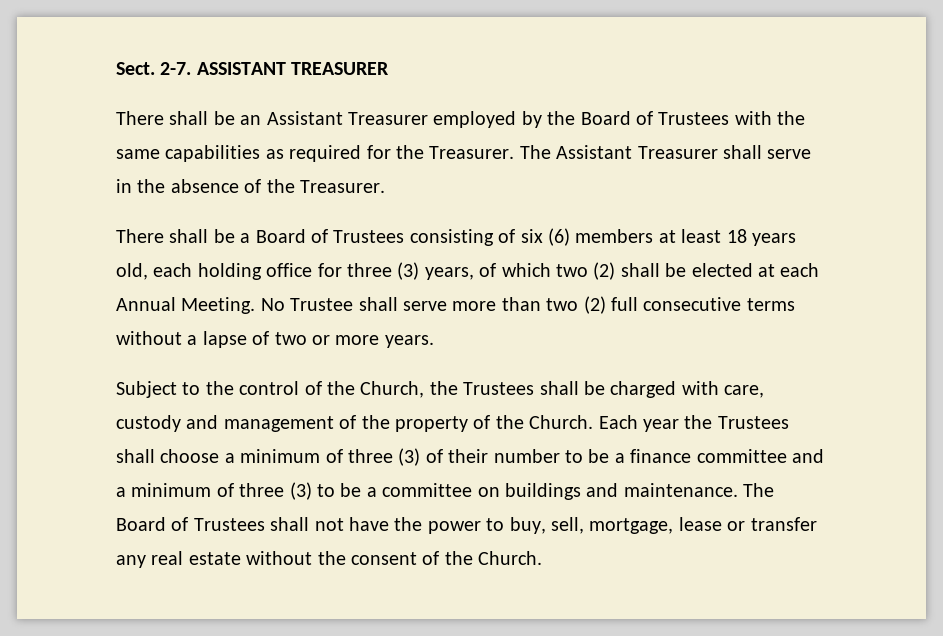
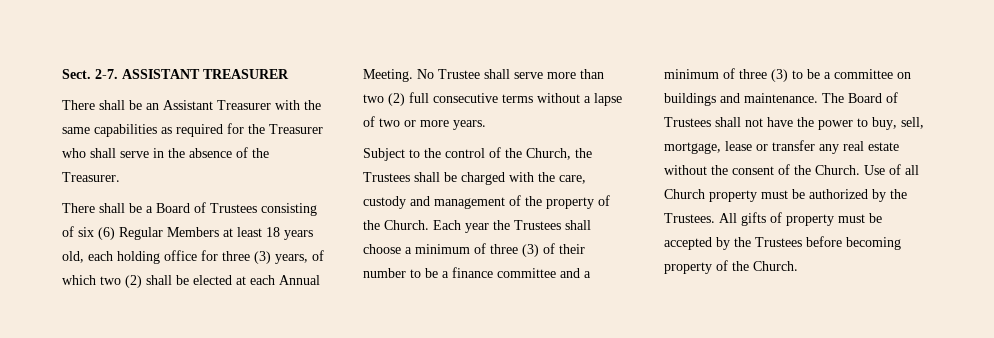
- There shall be an Assistant Treasurer employed by the Board of Trustees with the same capabilities as required for the Treasurer. The Assistant Treasurer shall serve in the absence of the Treasurer.
+ There shall be an Assistant Treasurer with the same capabilities as required for the Treasurer who shall serve in the absence of the Treasurer.
- There shall be a Board of Trustees consisting of six (6) members at least 18 years old, each holding office for three (3) years, of which two (2) shall be elected at each Annual Meeting.
+ There shall be a Board of Trustees consisting of six (6) Regular Members at least 18 years old, each holding office for three (3) years, of which two (2) shall be elected at each Annual Meeting.
- Subject to the control of the Church, the Trustees shall be charged with care, custody and management of the property of the Church.
+ Subject to the control of the Church, the Trustees shall be charged with the care, custody and management of the property of the Church.
+ Use of all Church property must be authorized by the Trustees. All gifts of property must be accepted by the Trustees before becoming property of the Church.

